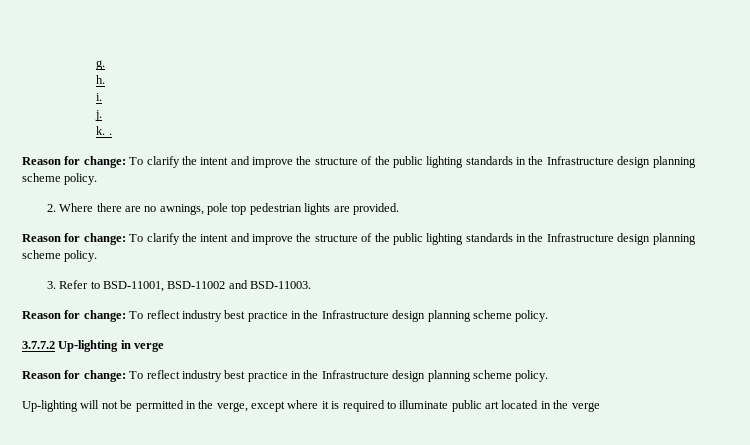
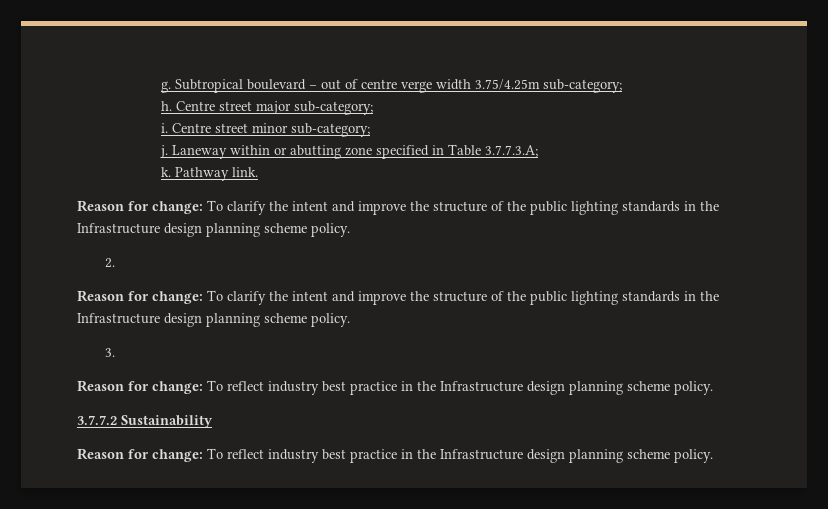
- g.
- h.
- i.
- j.
+ g. Subtropical boulevard – out of centre verge width 3.75/4.25m sub-category;
+ h. Centre street major sub-category;
+ i. Centre street minor sub-category;
+ j. Laneway within or abutting zone specified in Table 3.7.7.3.A;
- k. .
+ k. Pathway link.
- 2. Where there are no awnings, pole top pedestrian lights are provided.
+ 2.
- 3. Refer to BSD-11001, BSD-11002 and BSD-11003.
+ 3.
- 3.7.7.2 Up-lighting in verge
+ 3.7.7.2 Sustainability
- Up-lighting will not be permitted in the verge, except where it is required to illuminate public art located in the verge

